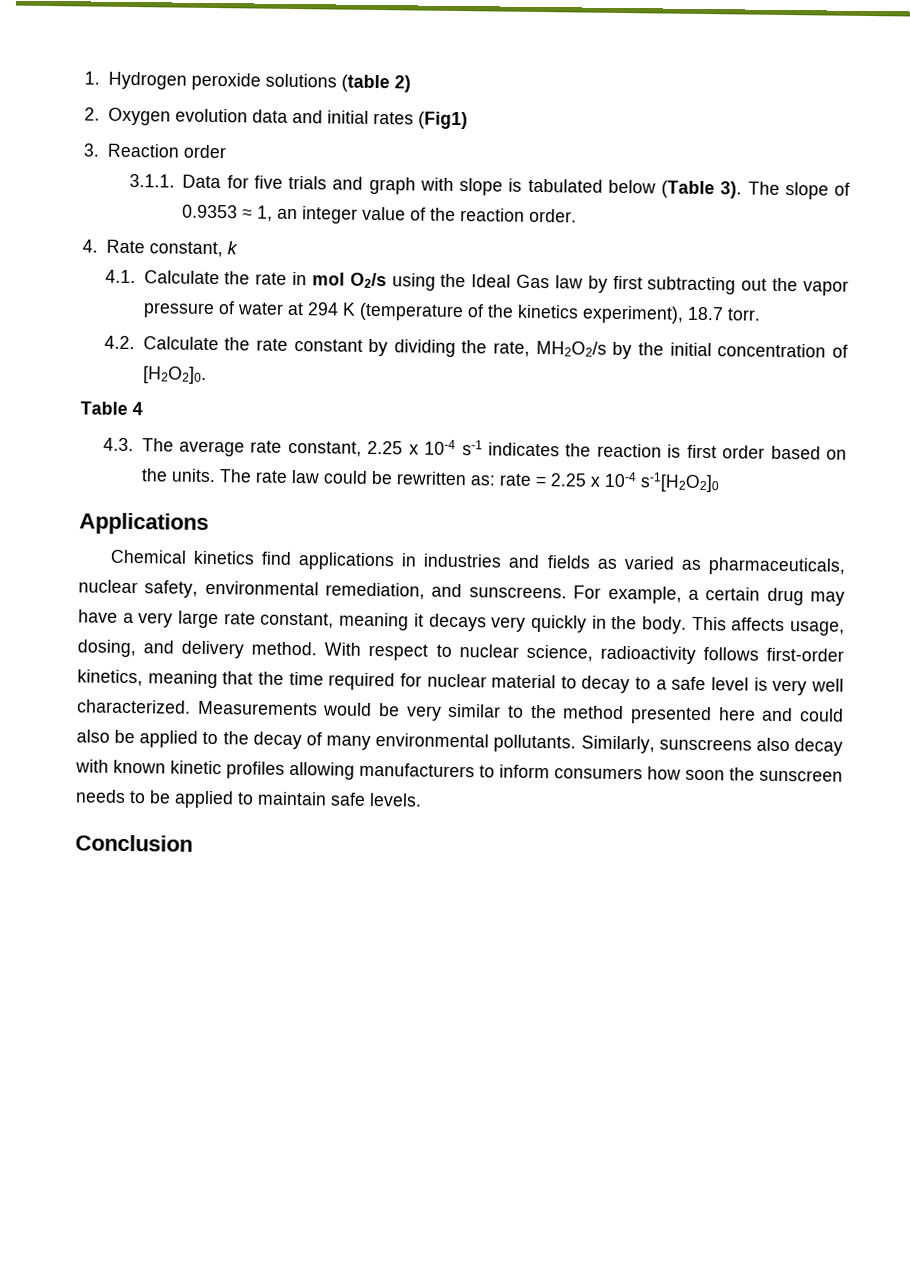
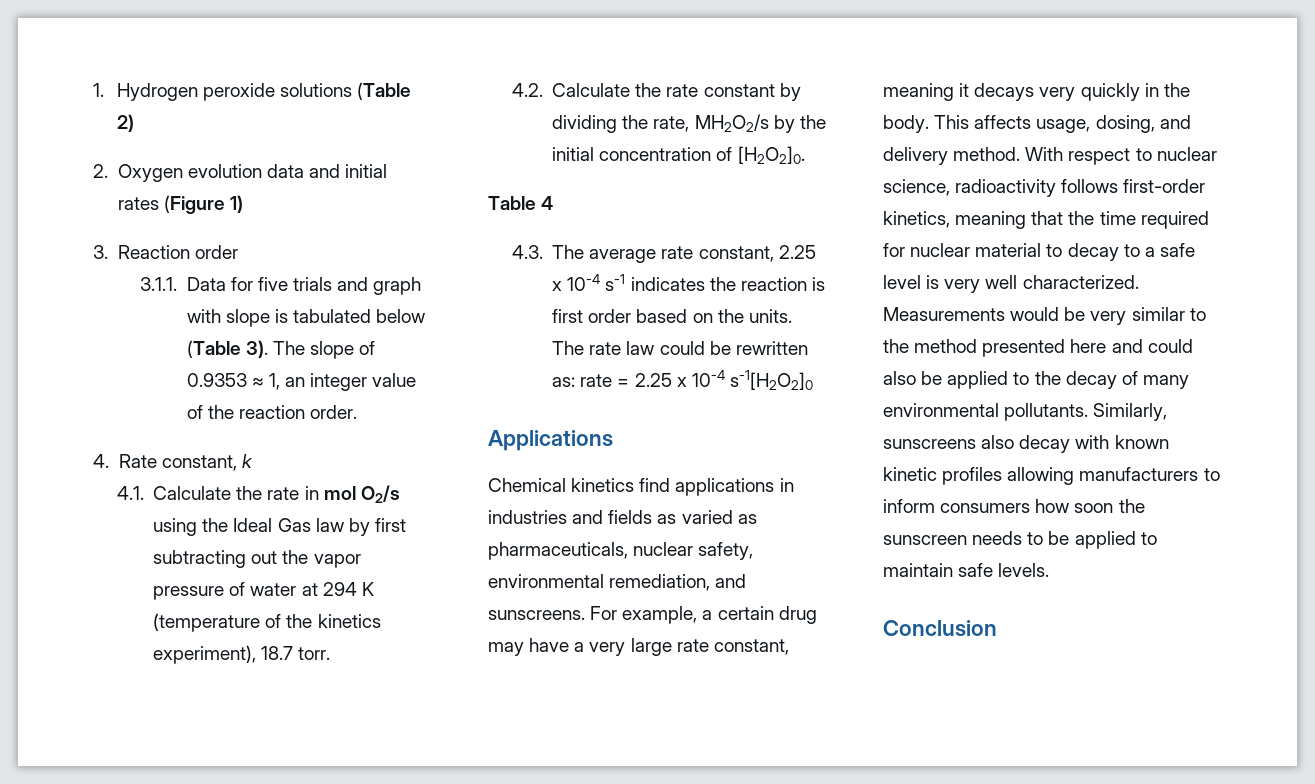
- 1. Hydrogen peroxide solutions (table 2)
+ 1. Hydrogen peroxide solutions (Table 2)
- 2. Oxygen evolution data and initial rates (Fig1)
+ 2. Oxygen evolution data and initial rates (Figure 1)

